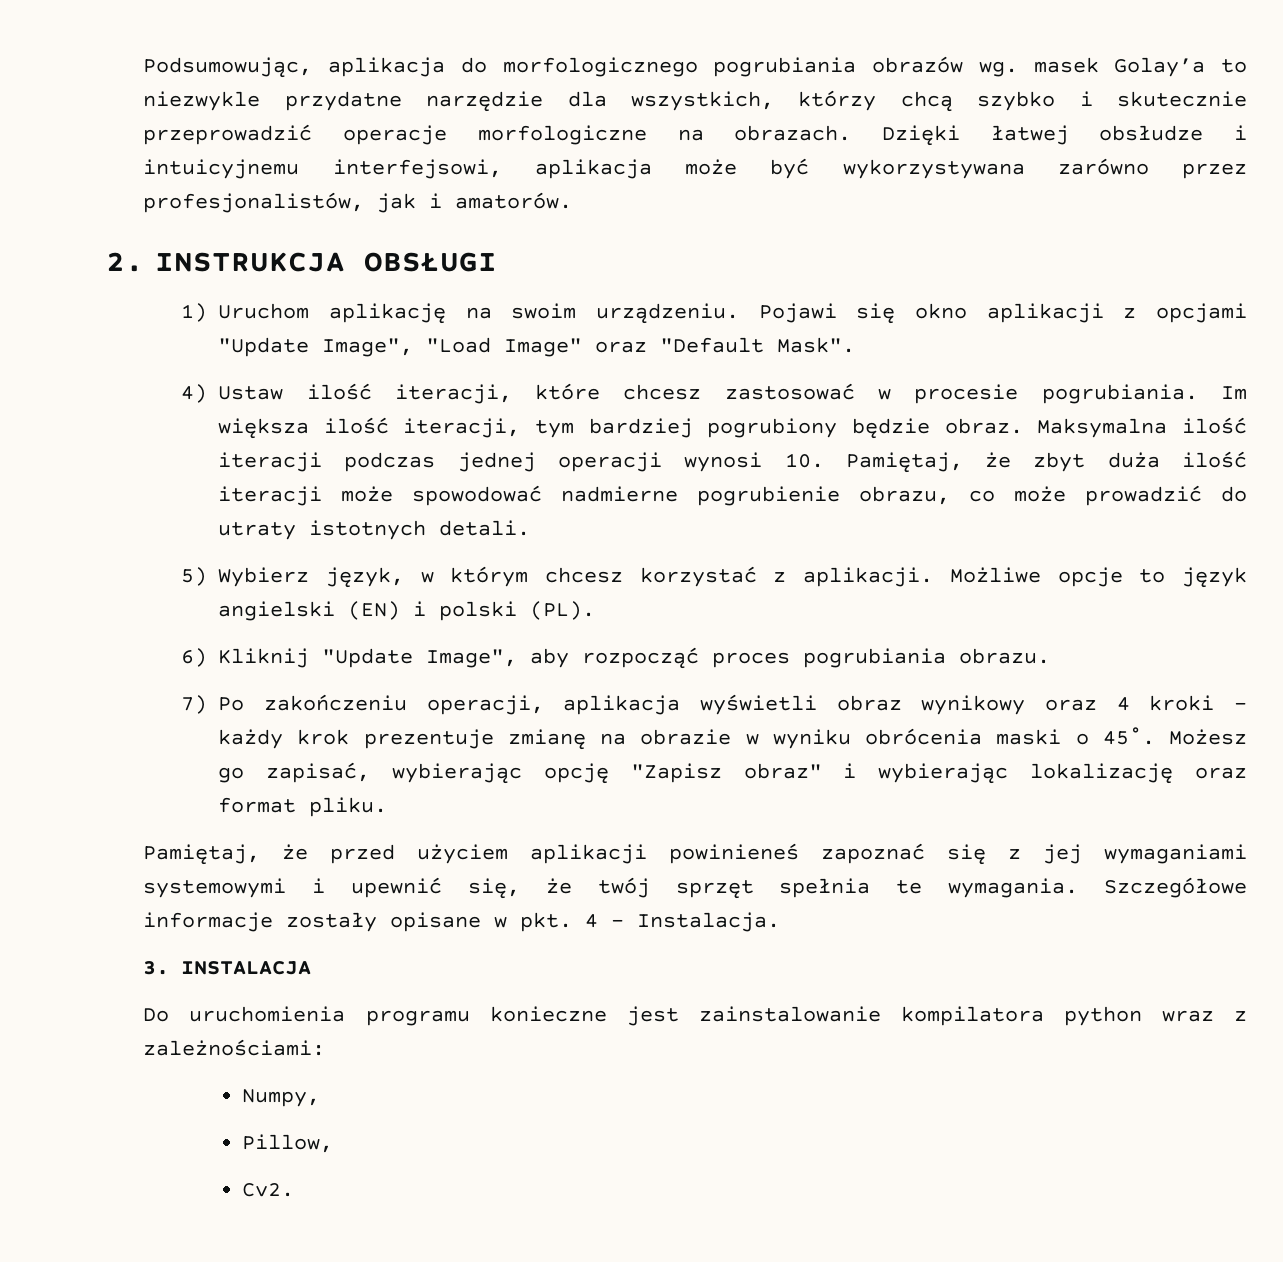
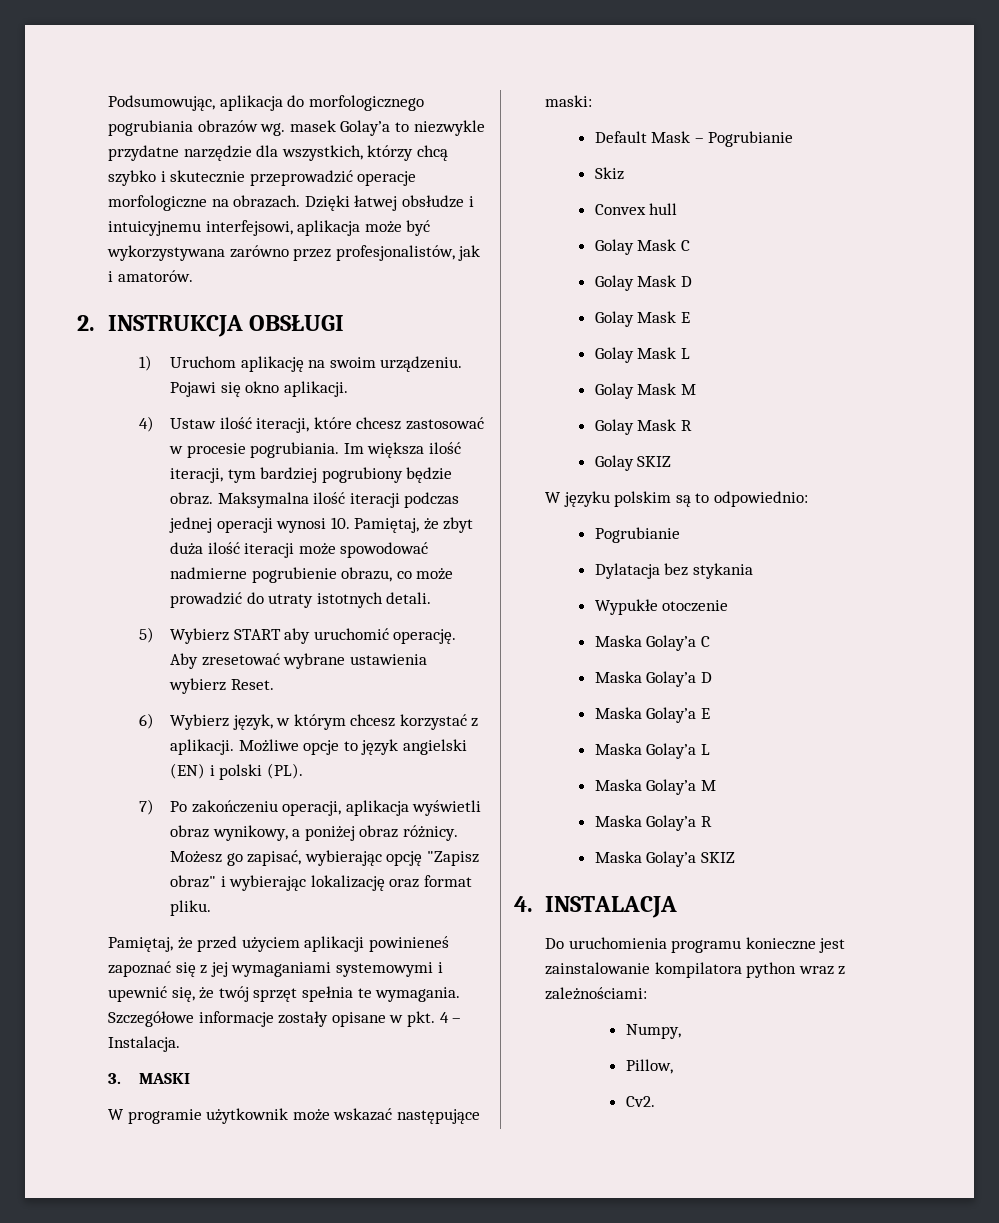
- Pojawi się okno aplikacji z opcjami "Update Image", "Load Image" oraz "Default Mask".
+ Pojawi się okno aplikacji.
- 5) Wybierz język, w którym chcesz korzystać z aplikacji.
+ 5) Wybierz START aby uruchomić operację. Aby zresetować wybrane ustawienia wybierz Reset.
+ 6) Wybierz język, w którym chcesz korzystać z aplikacji.
- 6) Kliknij "Update Image", aby rozpocząć proces pogrubiania obrazu.
- 7) Po zakończeniu operacji, aplikacja wyświetli obraz wynikowy oraz 4 kroki – każdy krok prezentuje zmianę na obrazie w wyniku obrócenia maski o 45˚.
+ 7) Po zakończeniu operacji, aplikacja wyświetli obraz wynikowy, a poniżej obraz różnicy.
- 3. INSTALACJA
+ 3. MASKI
+ W programie użytkownik może wskazać następujące maski:
+ Default Mask – Pogrubianie
+ Skiz
+ Convex hull
+ Golay Mask C
+ Golay Mask D
+ Golay Mask E
+ Golay Mask L
+ Golay Mask M
+ Golay Mask R
+ Golay SKIZ
+ W języku polskim są to odpowiednio:
+ Pogrubianie
+ Dylatacja bez stykania
+ Wypukłe otoczenie
+ Maska Golay’a C
+ Maska Golay’a D
+ Maska Golay’a E
+ Maska Golay’a L
+ Maska Golay’a M
+ Maska Golay’a R
+ Maska Golay’a SKIZ
+ 4. INSTALACJA

